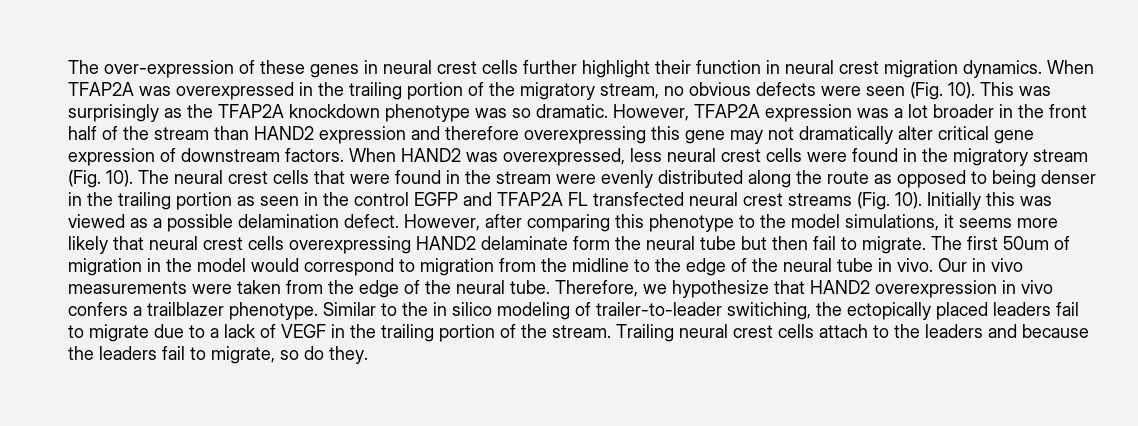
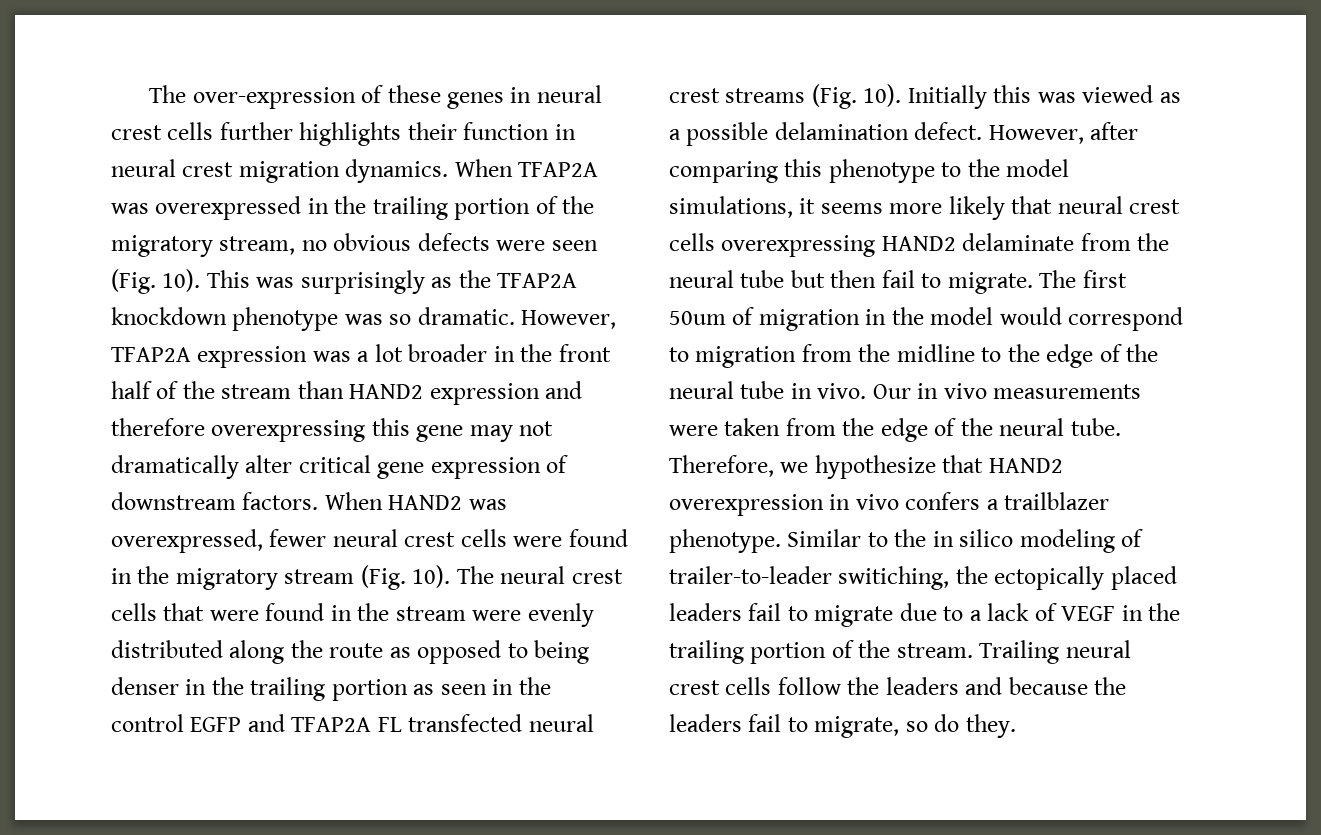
- The over-expression of these genes in neural crest cells further highlight their function in neural crest migration dynamics.
+ The over-expression of these genes in neural crest cells further highlights their function in neural crest migration dynamics.
- When HAND2 was overexpressed, less neural crest cells were found in the migratory stream (Fig. 10).
+ When HAND2 was overexpressed, fewer neural crest cells were found in the migratory stream (Fig. 10).
- However, after comparing this phenotype to the model simulations, it seems more likely that neural crest cells overexpressing HAND2 delaminate form the neural tube but then fail to migrate.
+ However, after comparing this phenotype to the model simulations, it seems more likely that neural crest cells overexpressing HAND2 delaminate from the neural tube but then fail to migrate.
- Trailing neural crest cells attach to the leaders and because the leaders fail to migrate, so do they.
+ Trailing neural crest cells follow the leaders and because the leaders fail to migrate, so do they.

